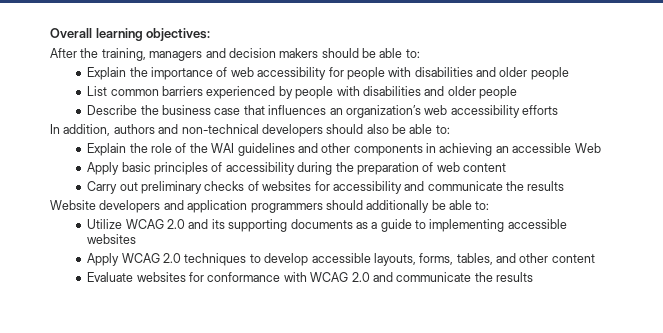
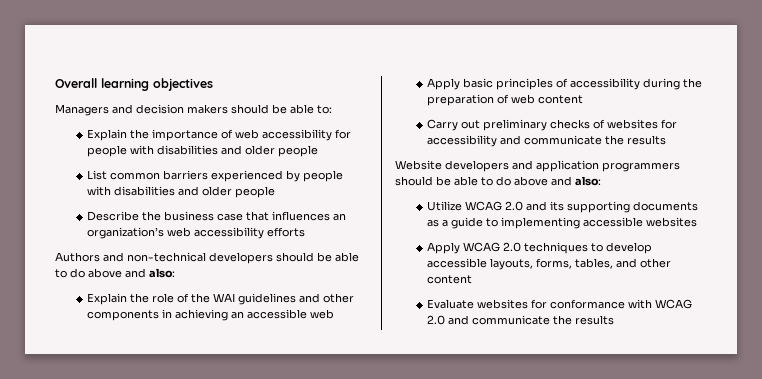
- Overall learning objectives:
- After the training, managers and decision makers should be able to:
+ Overall learning objectives
+ Managers and decision makers should be able to:
- In addition, authors and non-technical developers should also be able to:
+ Authors and non-technical developers should be able to do above and also:
- Explain the role of the WAI guidelines and other components in achieving an accessible Web
+ Explain the role of the WAI guidelines and other components in achieving an accessible web
- Website developers and application programmers should additionally be able to:
+ Website developers and application programmers should be able to do above and also:

